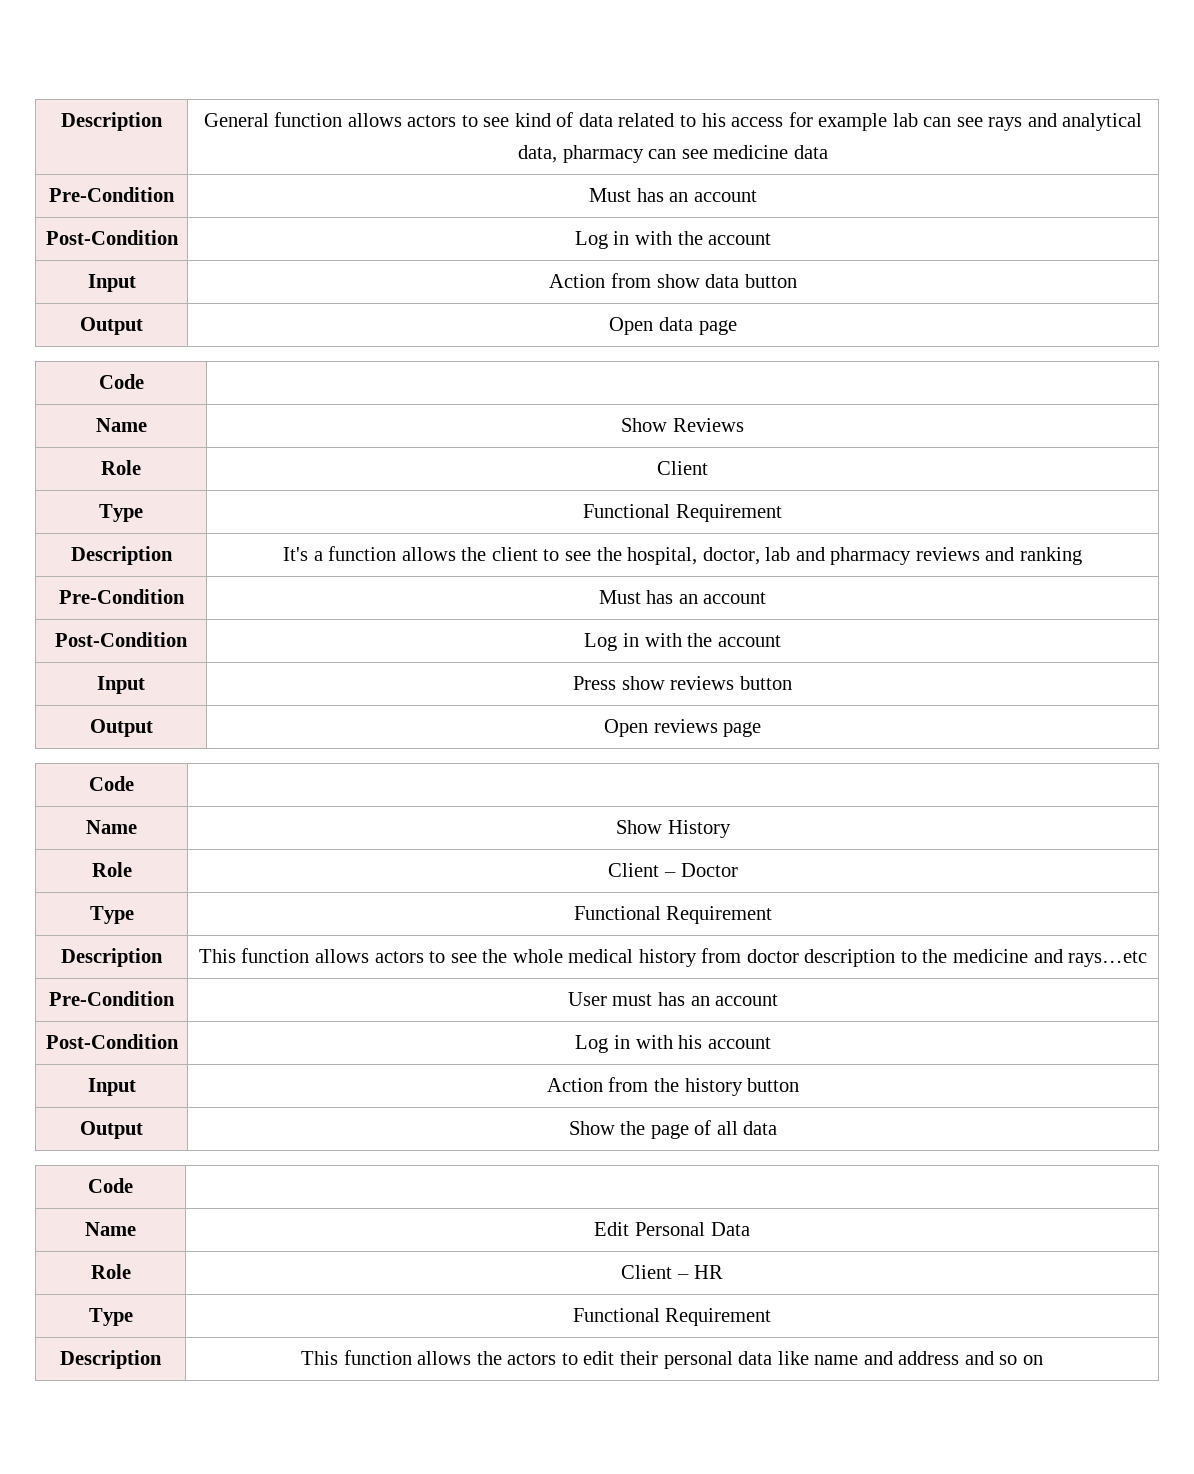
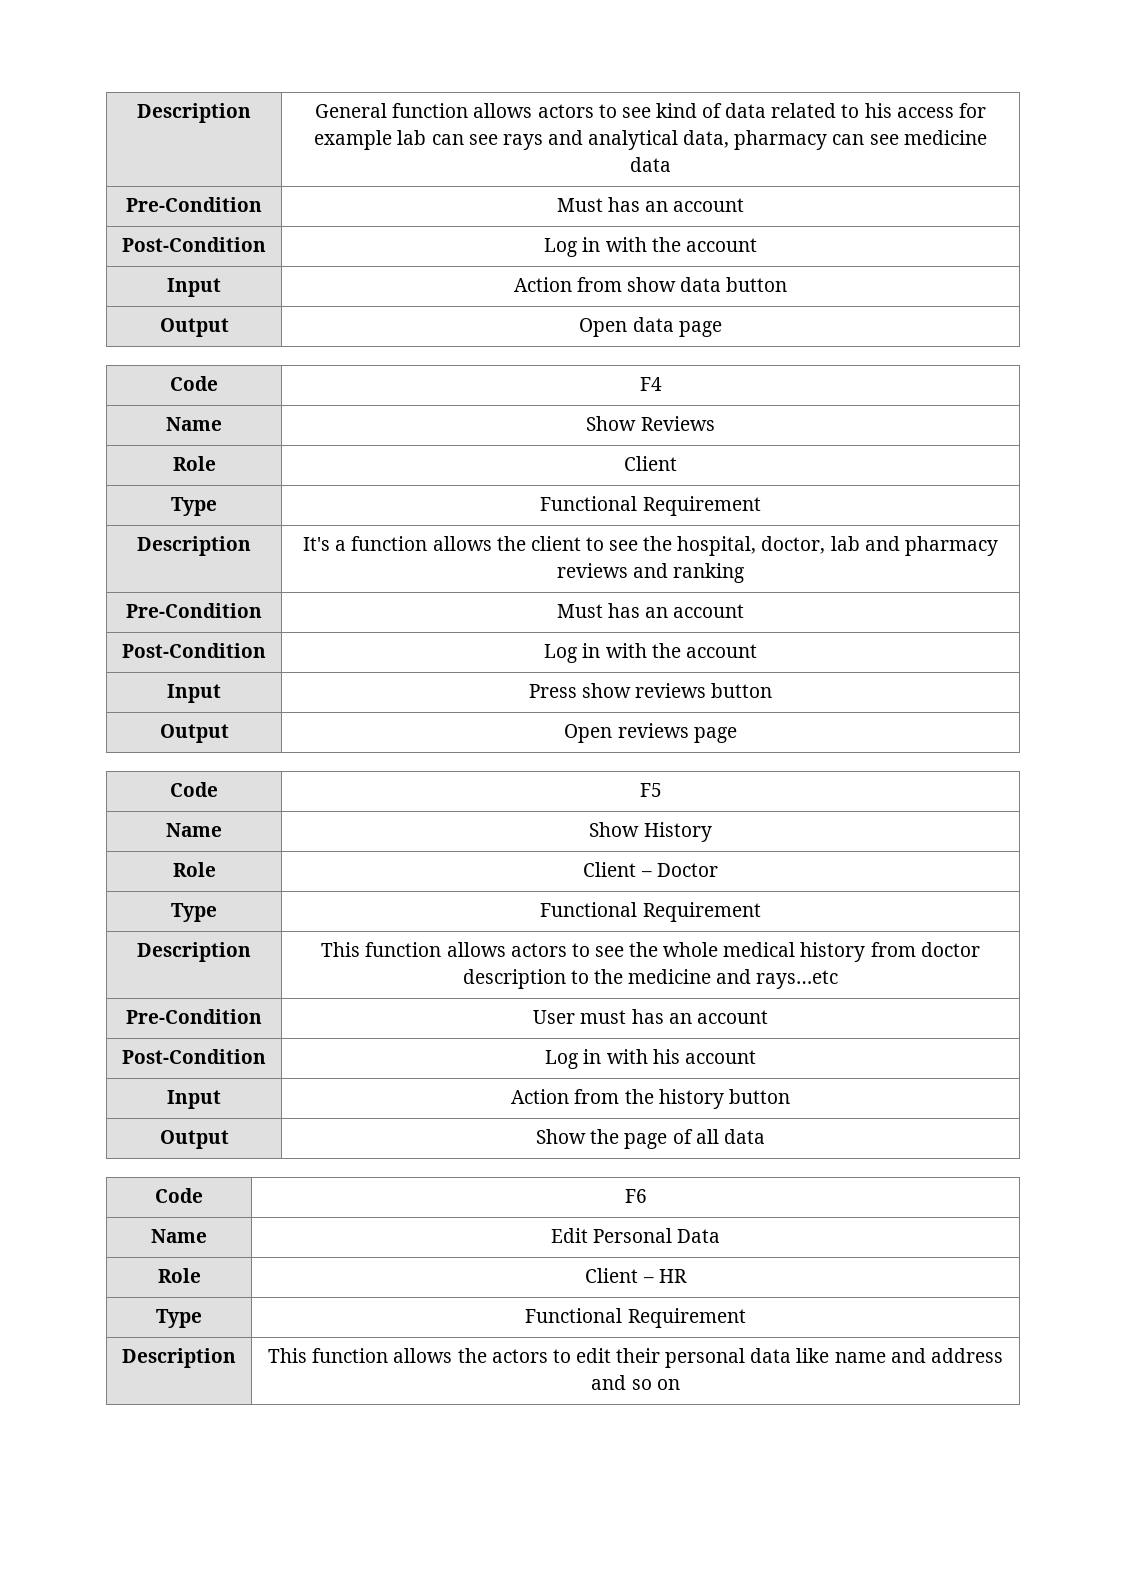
  Output | Open data page
- Code |
+ Code | F4
  Output | Open reviews page
- Code |
+ Code | F5
  Output | Show the page of all data
- Code |
+ Code | F6

